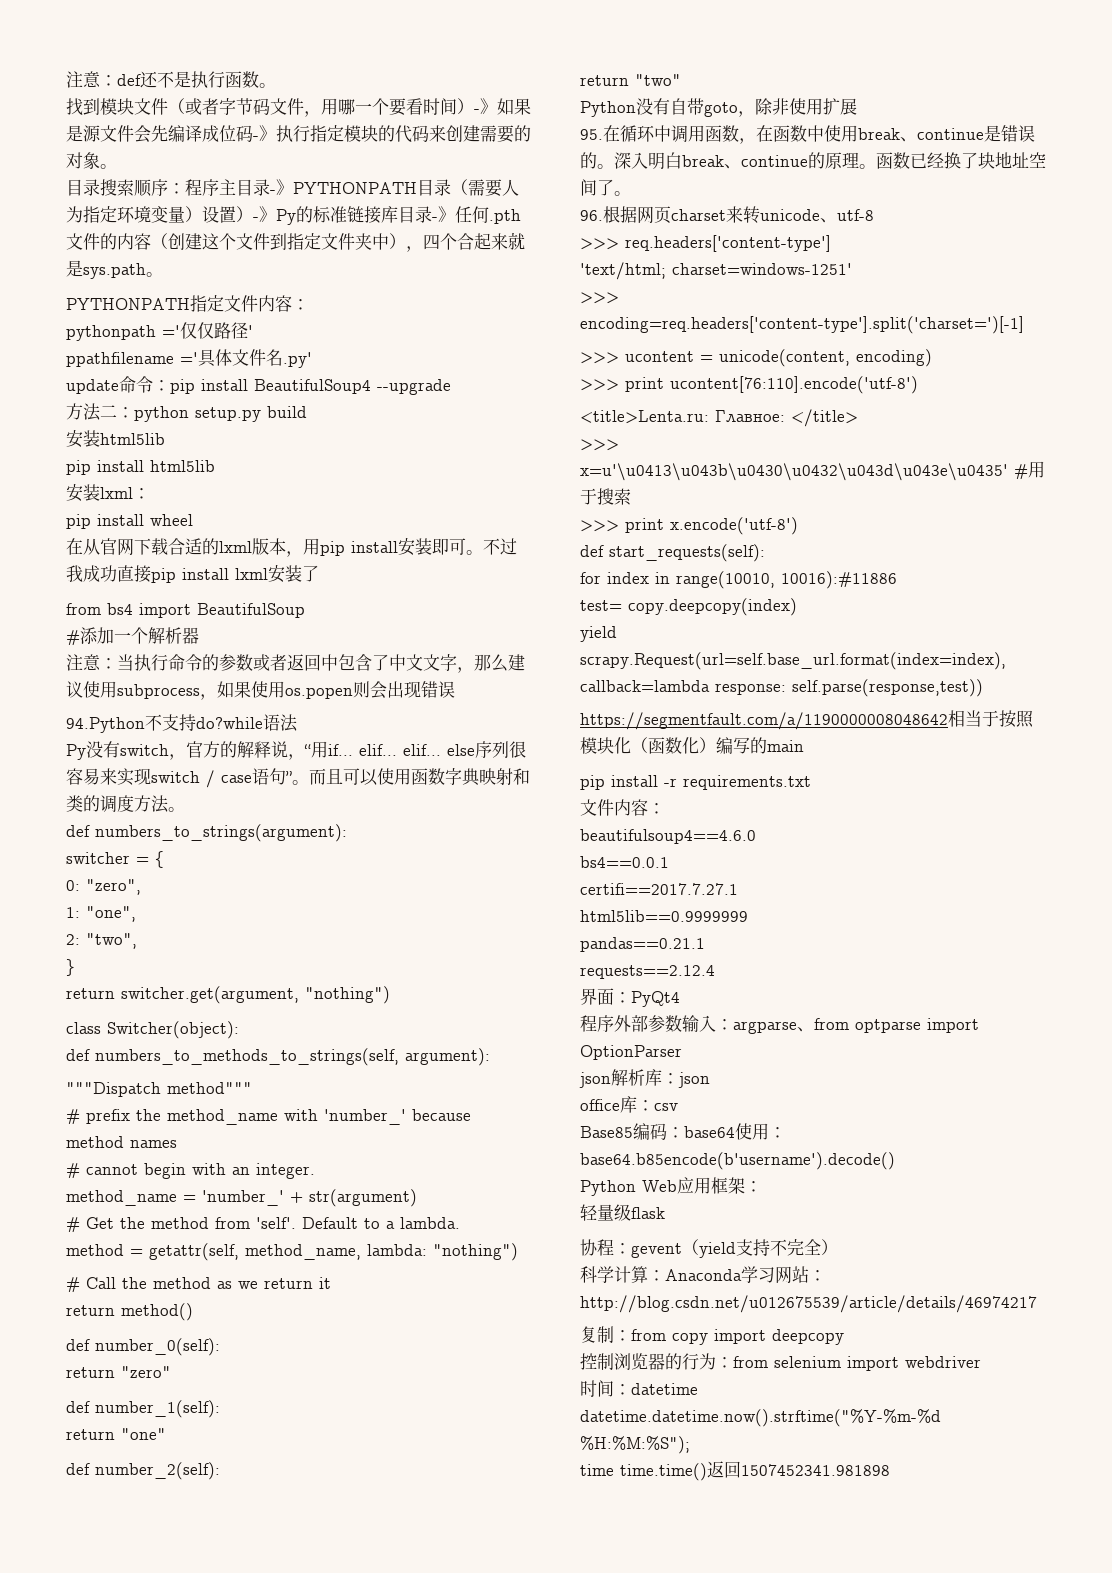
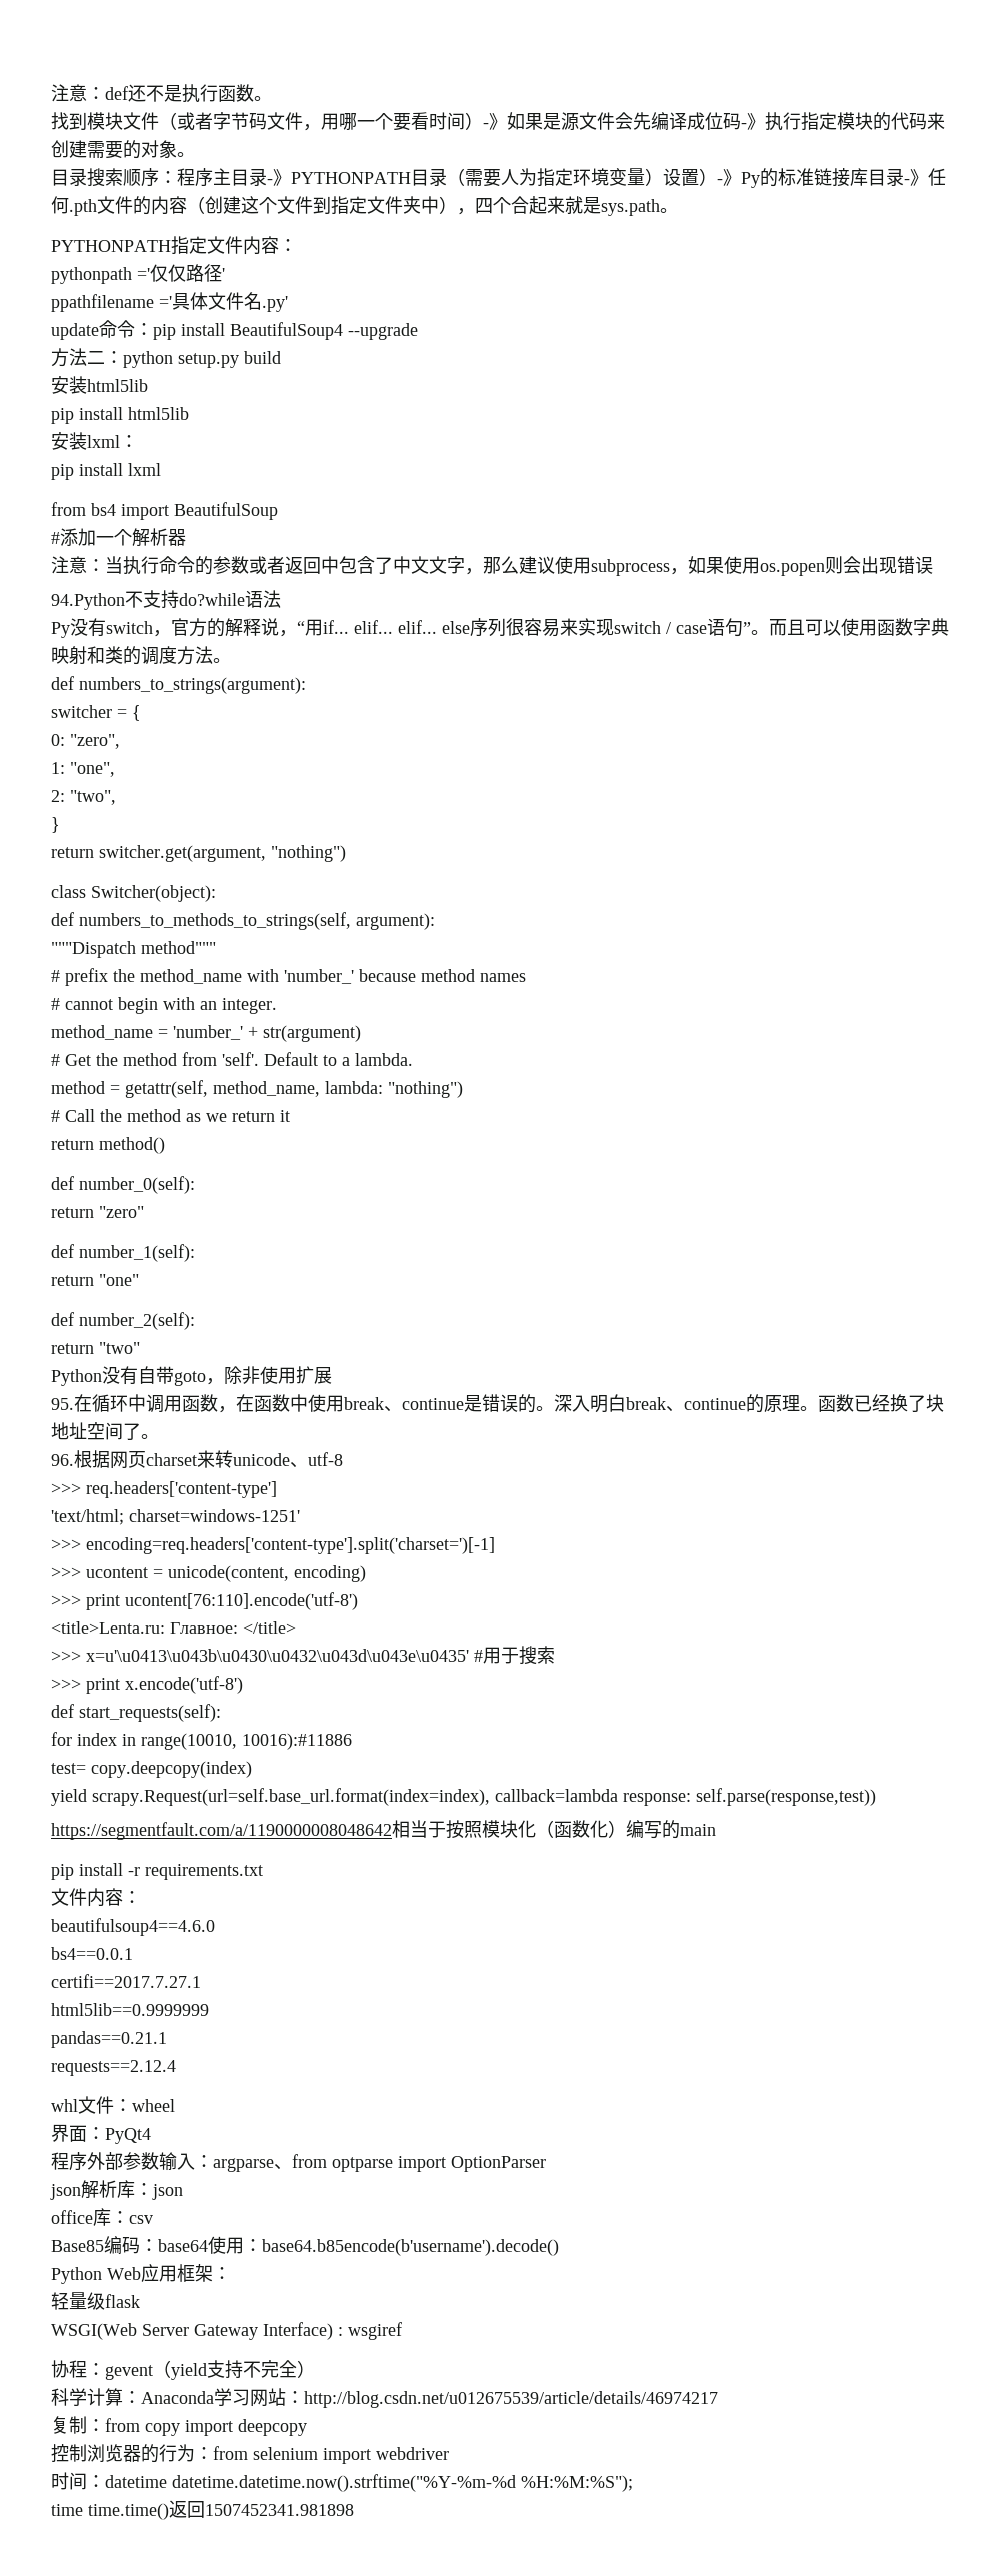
- pip install wheel
- 在从官网下载合适的lxml版本，用pip install安装即可。不过我成功直接pip install lxml安装了
+ pip install lxml
+ whl文件：wheel
+ WSGI(Web Server Gateway Interface) : wsgiref

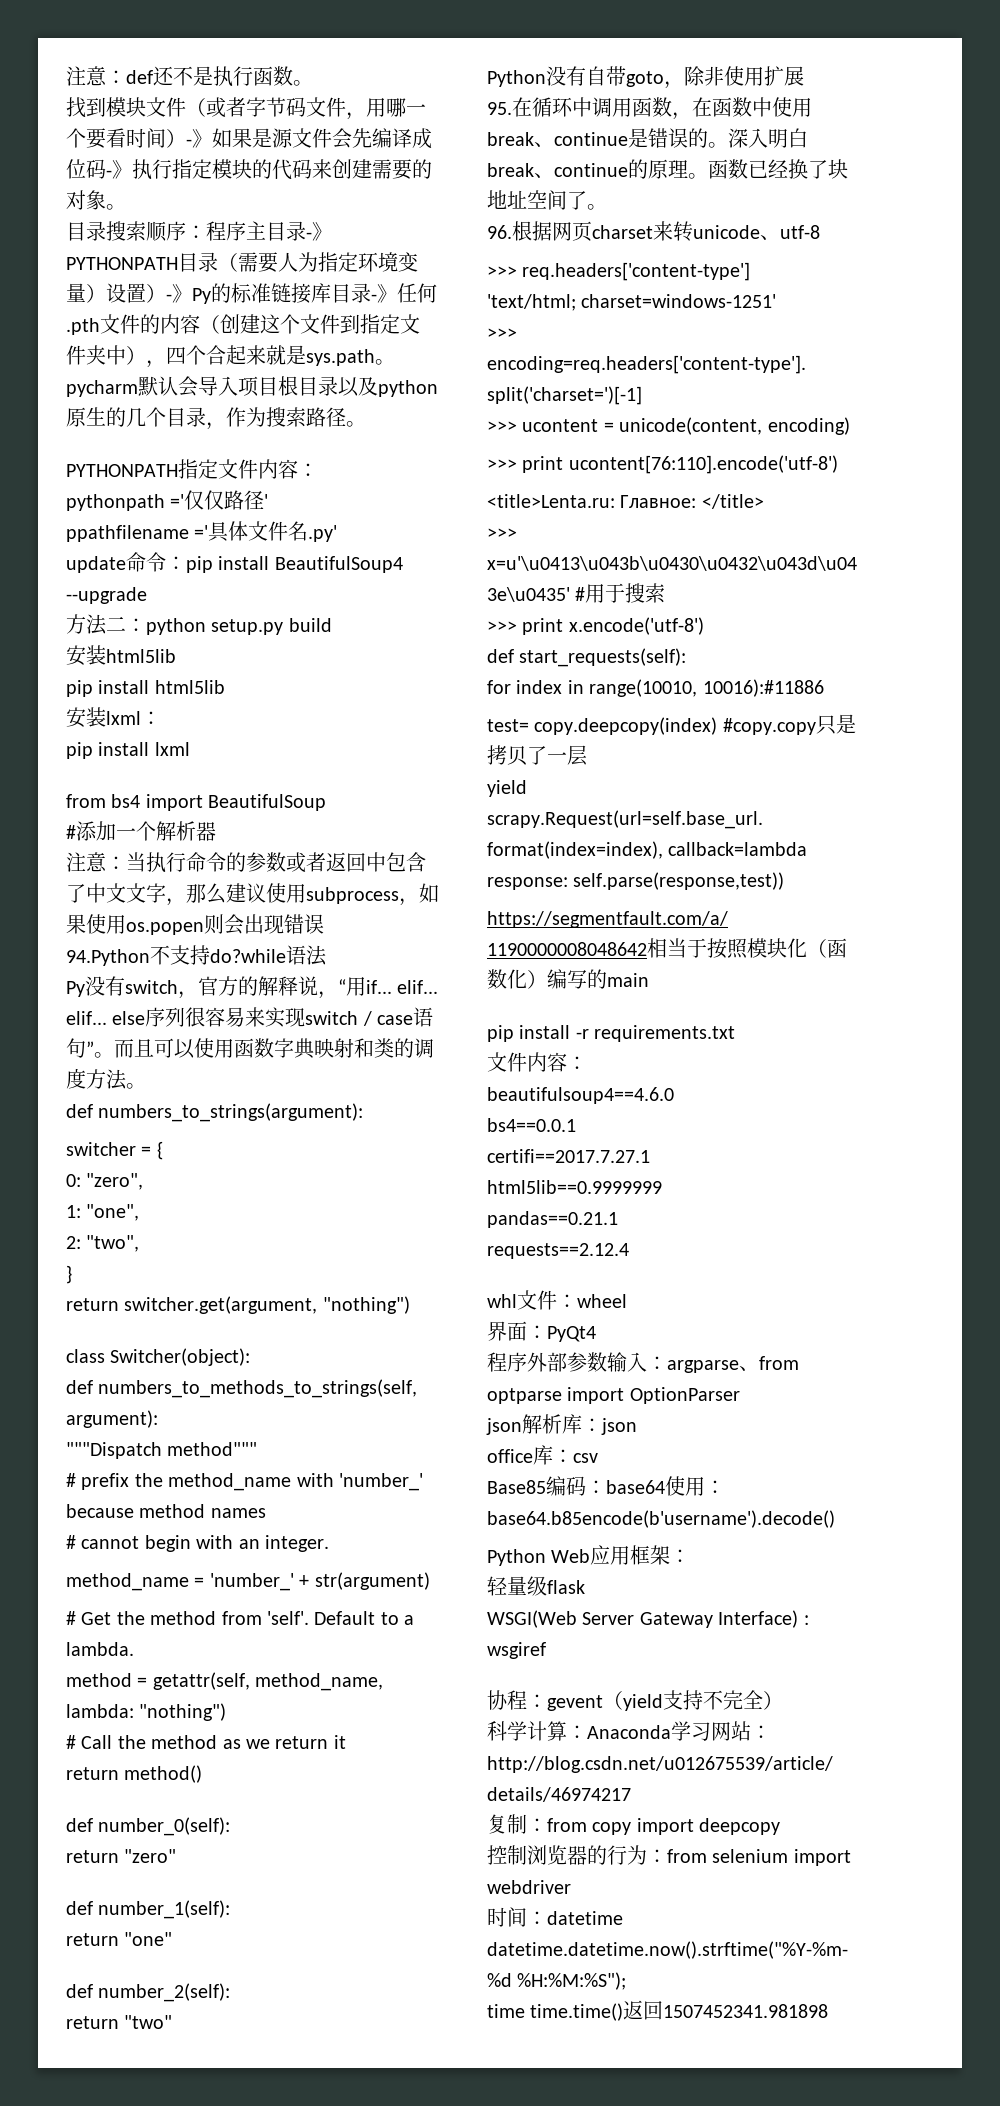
- 目录搜索顺序：程序主目录-》PYTHONPATH目录（需要人为指定环境变量）设置）-》Py的标准链接库目录-》任何.pth文件的内容（创建这个文件到指定文件夹中），四个合起来就是sys.path。
+ 目录搜索顺序：程序主目录-》PYTHONPATH目录（需要人为指定环境变量）设置）-》Py的标准链接库目录-》任何.pth文件的内容（创建这个文件到指定文件夹中），四个合起来就是sys.path。pycharm默认会导入项目根目录以及python原生的几个目录，作为搜索路径。
- test= copy.deepcopy(index)
+ test= copy.deepcopy(index) #copy.copy只是拷贝了一层

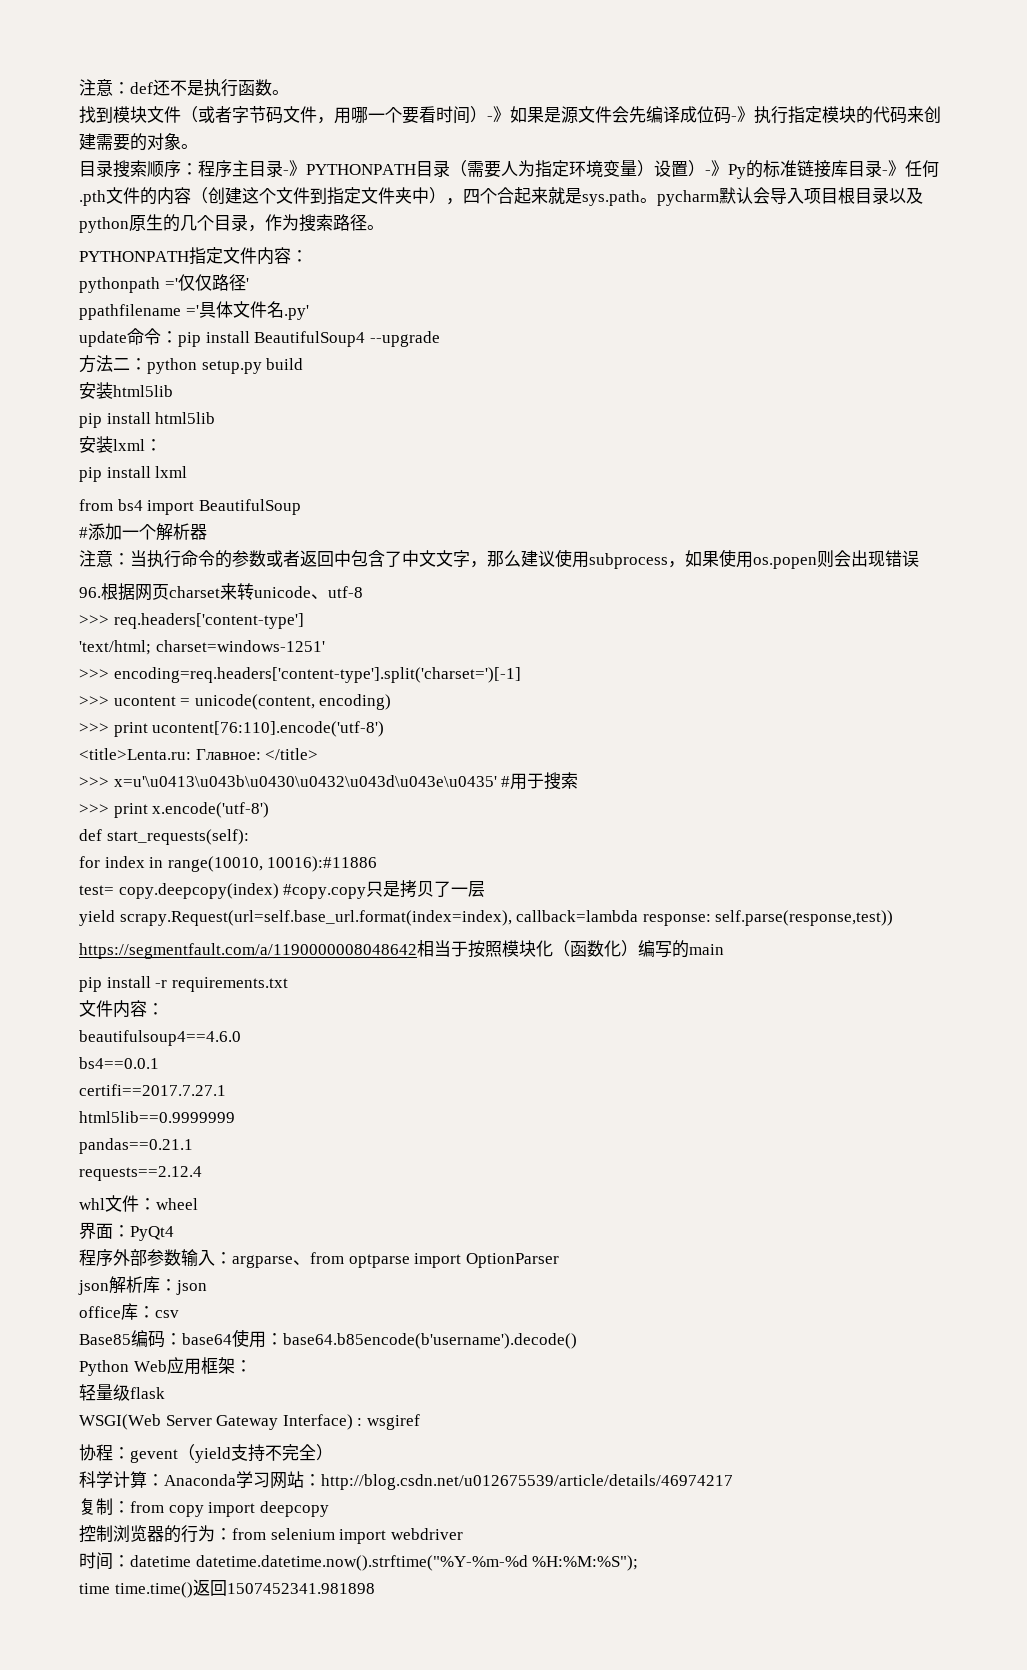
- 94.Python不支持do?while语法
- Py没有switch，官方的解释说，“用if... elif... elif... else序列很容易来实现switch / case语句”。而且可以使用函数字典映射和类的调度方法。
- def numbers_to_strings(argument):
- switcher = {
- 0: "zero",
- 1: "one",
- 2: "two",
- }
- return switcher.get(argument, "nothing")
- class Switcher(object):
- def numbers_to_methods_to_strings(self, argument):
- """Dispatch method"""
- # prefix the method_name with 'number_' because method names
- # cannot begin with an integer.
- method_name = 'number_' + str(argument)
- # Get the method from 'self'. Default to a lambda.
- method = getattr(self, method_name, lambda: "nothing")
- # Call the method as we return it
- return method()
- def number_0(self):
- return "zero"
- def number_1(self):
- return "one"
- def number_2(self):
- return "two"
- Python没有自带goto，除非使用扩展
- 95.在循环中调用函数，在函数中使用break、continue是错误的。深入明白break、continue的原理。函数已经换了块地址空间了。

